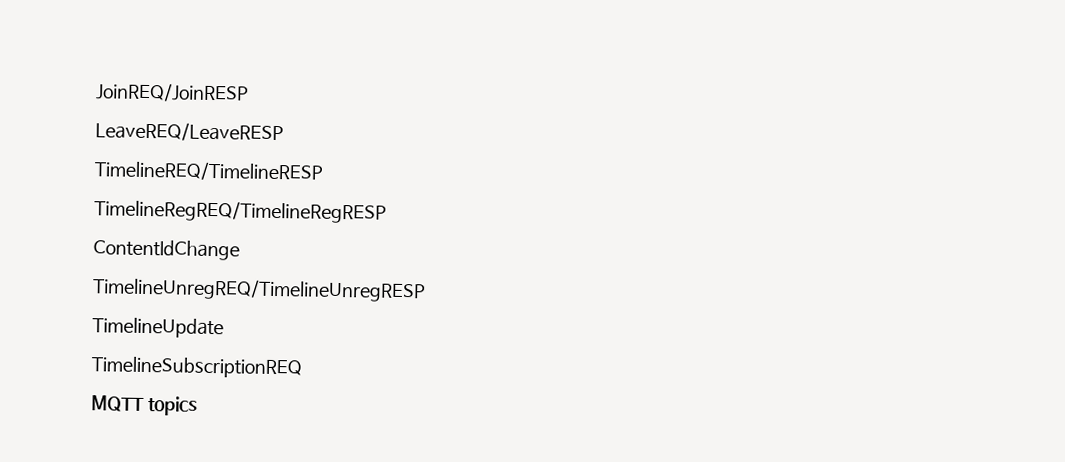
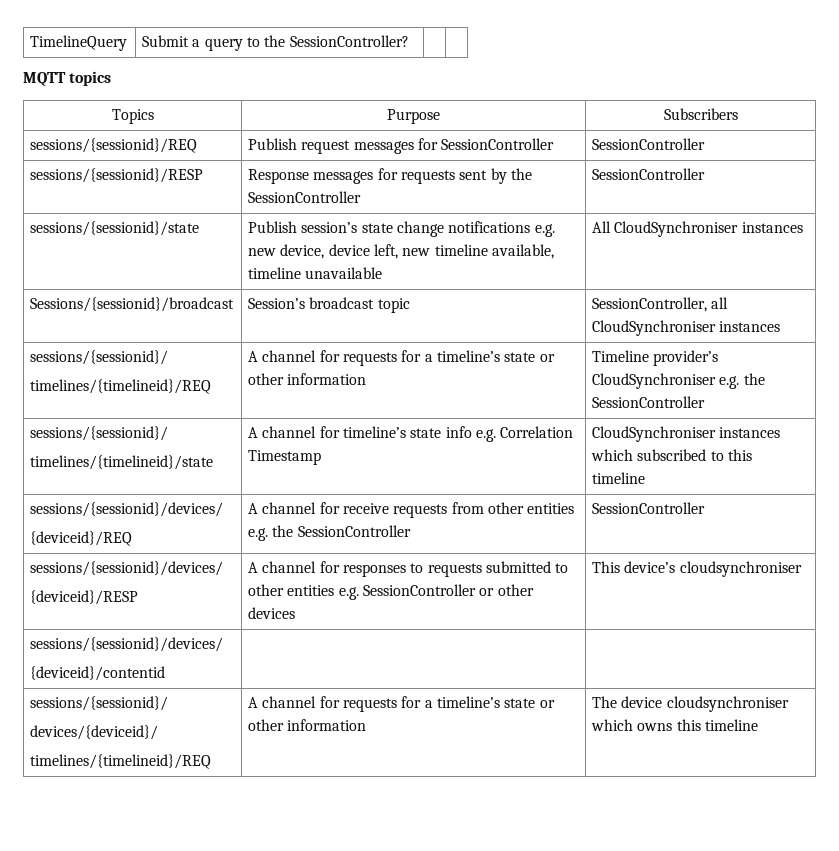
- JoinREQ/JoinRESP
- LeaveREQ/LeaveRESP
- TimelineREQ/TimelineRESP
- TimelineRegREQ/TimelineRegRESP
- ContentIdChange
- TimelineUnregREQ/TimelineUnregRESP
- TimelineUpdate
- TimelineSubscriptionREQ
+ TimelineQuery | Submit a query to the SessionController? | |
  MQTT topics
+ Topics | Purpose | Subscribers
+ sessions/{sessionid}/REQ | Publish request messages for SessionController | SessionController
+ sessions/{sessionid}/RESP | Response messages for requests sent by the SessionController | SessionController
+ sessions/{sessionid}/state | Publish session’s state change notifications e.g. new device, device left, new timeline available, timeline unavailable | All CloudSynchroniser instances
+ Sessions/{sessionid}/broadcast | Session’s broadcast topic | SessionController, all CloudSynchroniser instances
+ sessions/{sessionid}/
+ timelines/{timelineid}/REQ | A channel for requests for a timeline’s state or other information | Timeline provider’s CloudSynchroniser e.g. the SessionController
+ sessions/{sessionid}/
+ timelines/{timelineid}/state | A channel for timeline’s state info e.g. Correlation Timestamp | CloudSynchroniser instances which subscribed to this timeline
+ sessions/{sessionid}/devices/
+ {deviceid}/REQ | A channel for receive requests from other entities e.g. the SessionController | SessionController
+ sessions/{sessionid}/devices/
+ {deviceid}/RESP | A channel for responses to requests submitted to other entities e.g. SessionController or other devices | This device’s cloudsynchroniser
+ sessions/{sessionid}/devices/
+ {deviceid}/contentid | |
+ sessions/{sessionid}/
+ devices/{deviceid}/
+ timelines/{timelineid}/REQ | A channel for requests for a timeline’s state or other information | The device cloudsynchroniser which owns this timeline

